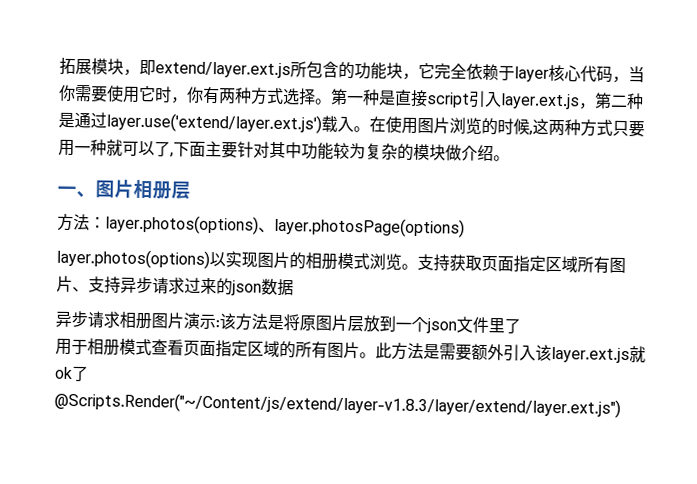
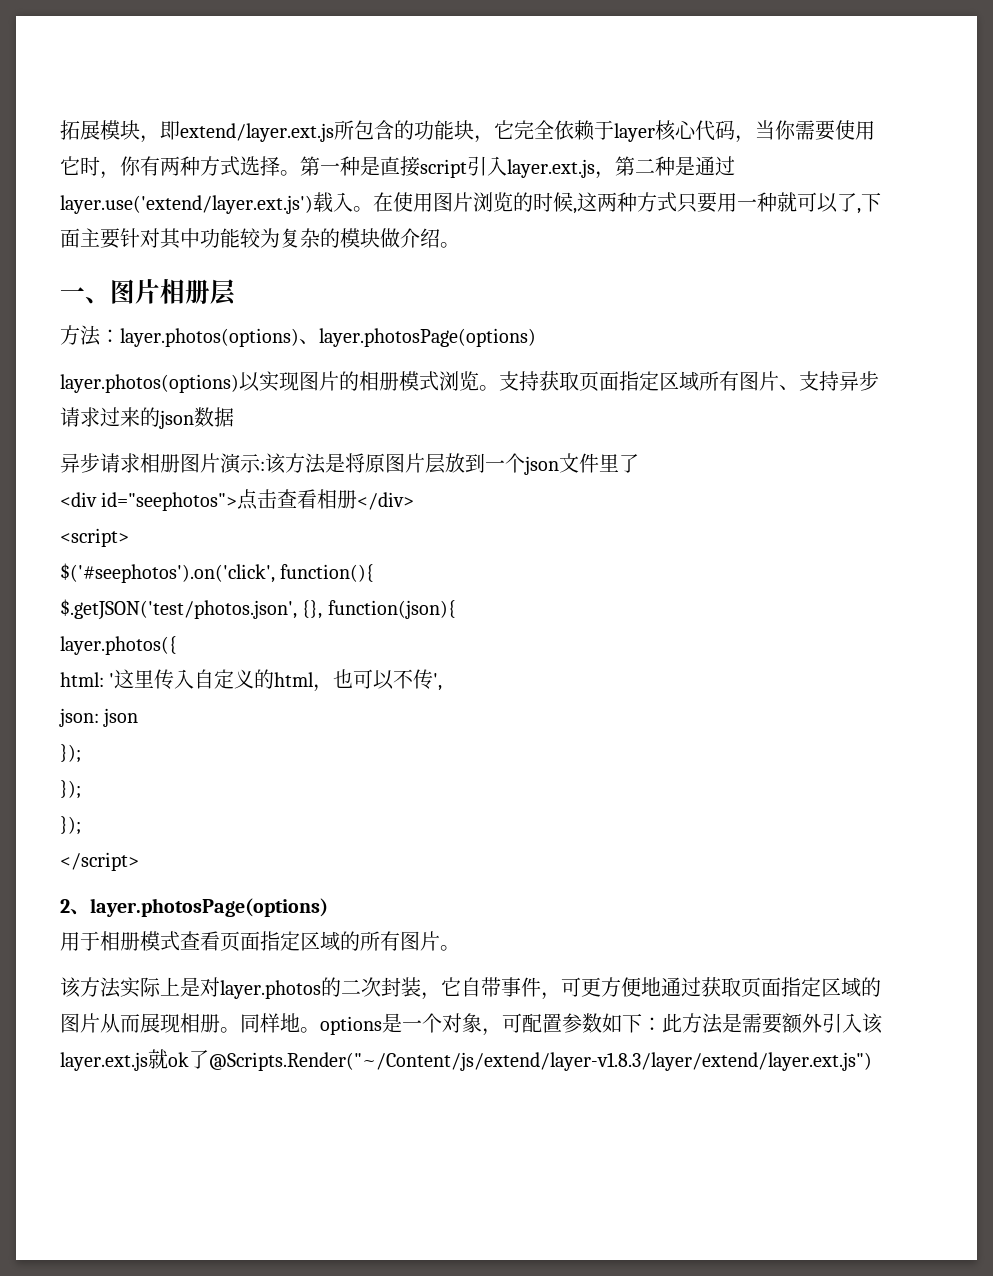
+ <div id="seephotos">点击查看相册</div>
+ <script>
+ $('#seephotos').on('click', function(){
+ $.getJSON('test/photos.json', {}, function(json){
+ layer.photos({
+ html: '这里传入自定义的html，也可以不传',
+ json: json
+ });
+ });
+ });
+ </script>
+ 2、layer.photosPage(options)
- 用于相册模式查看页面指定区域的所有图片。此方法是需要额外引入该layer.ext.js就ok了@Scripts.Render("~/Content/js/extend/layer-v1.8.3/layer/extend/layer.ext.js")
+ 用于相册模式查看页面指定区域的所有图片。
+ 该方法实际上是对layer.photos的二次封装，它自带事件，可更方便地通过获取页面指定区域的图片从而展现相册。同样地。options是一个对象，可配置参数如下：此方法是需要额外引入该layer.ext.js就ok了@Scripts.Render("~/Content/js/extend/layer-v1.8.3/layer/extend/layer.ext.js")

